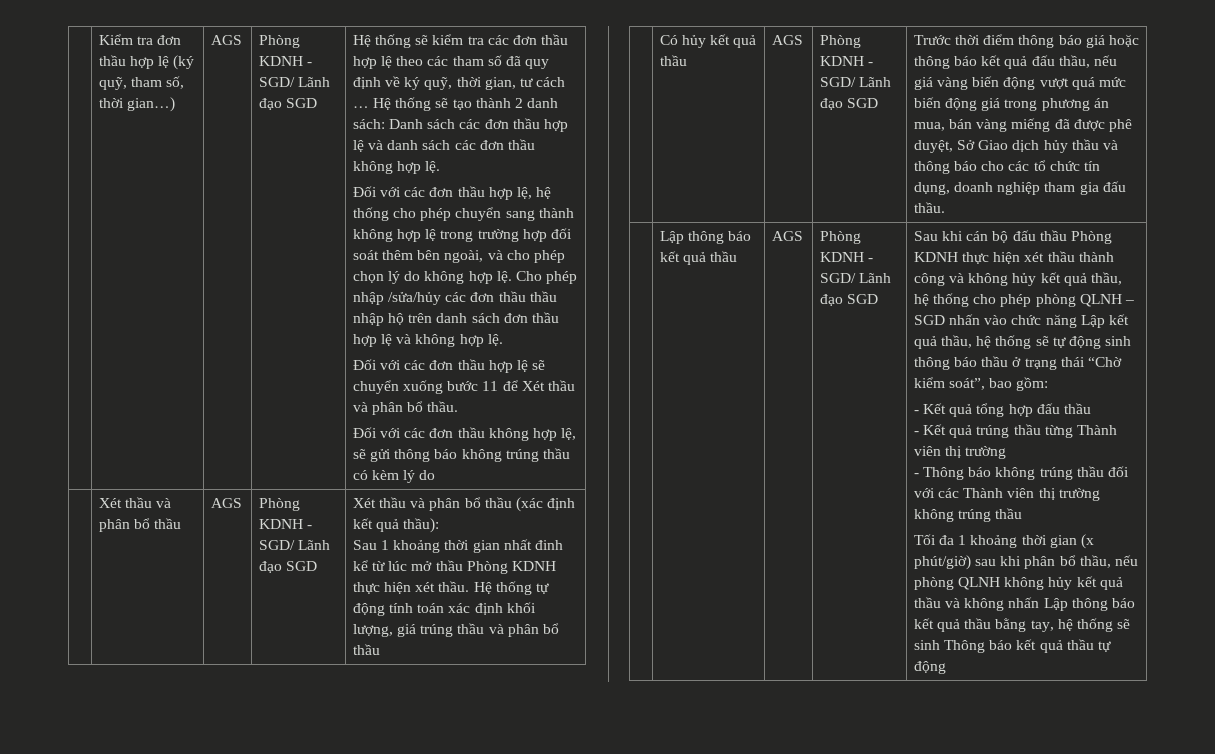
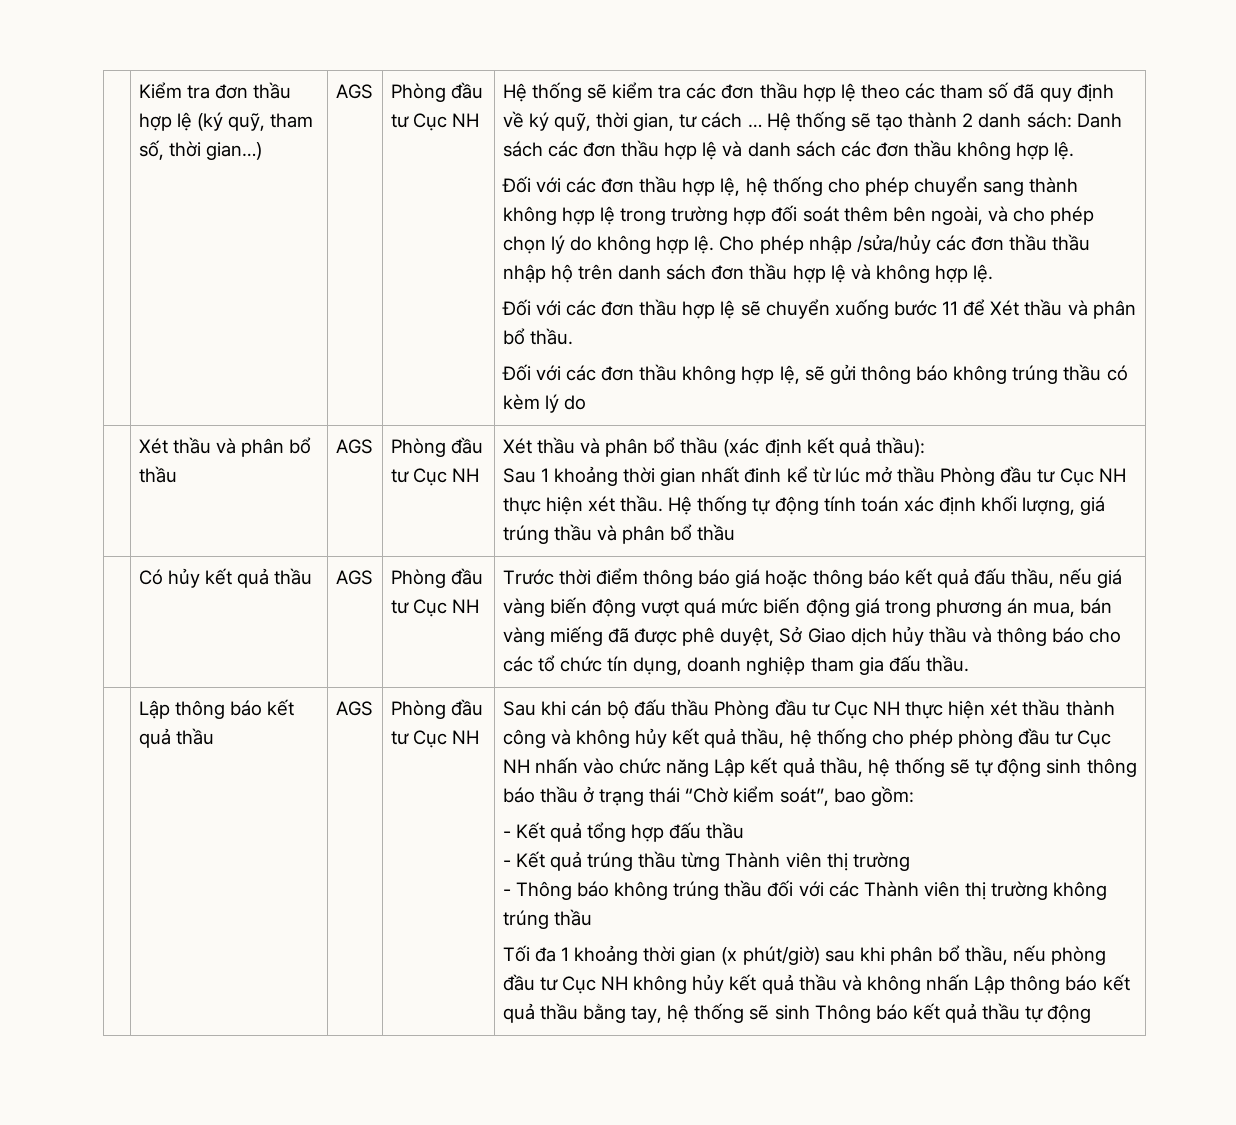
- Kiểm tra đơn thầu hợp lệ (ký quỹ, tham số, thời gian…) | AGS | Phòng KDNH - SGD/ Lãnh đạo SGD
+ Kiểm tra đơn thầu hợp lệ (ký quỹ, tham số, thời gian…) | AGS | Phòng đầu tư Cục NH
- Xét thầu và phân bổ thầu | AGS | Phòng KDNH - SGD/ Lãnh đạo SGD
+ Xét thầu và phân bổ thầu | AGS | Phòng đầu tư Cục NH
- Sau 1 khoảng thời gian nhất đinh kể từ lúc mở thầu Phòng KDNH thực hiện xét thầu.
+ Sau 1 khoảng thời gian nhất đinh kể từ lúc mở thầu Phòng đầu tư Cục NH thực hiện xét thầu.
- Có hủy kết quả thầu | AGS | Phòng KDNH - SGD/ Lãnh đạo SGD
+ Có hủy kết quả thầu | AGS | Phòng đầu tư Cục NH
- Lập thông báo kết quả thầu | AGS | Phòng KDNH - SGD/ Lãnh đạo SGD
+ Lập thông báo kết quả thầu | AGS | Phòng đầu tư Cục NH
- Sau khi cán bộ đấu thầu Phòng KDNH thực hiện xét thầu thành công và không hủy kết quả thầu, hệ thống cho phép phòng QLNH – SGD nhấn vào chức năng Lập kết quả thầu, hệ thống sẽ tự động sinh thông báo thầu ở trạng thái “Chờ kiểm soát”, bao gồm:
+ Sau khi cán bộ đấu thầu Phòng đầu tư Cục NH thực hiện xét thầu thành công và không hủy kết quả thầu, hệ thống cho phép phòng đầu tư Cục NH nhấn vào chức năng Lập kết quả thầu, hệ thống sẽ tự động sinh thông báo thầu ở trạng thái “Chờ kiểm soát”, bao gồm:
- Tối đa 1 khoảng thời gian (x phút/giờ) sau khi phân bổ thầu, nếu phòng QLNH không hủy kết quả thầu và không nhấn Lập thông báo kết quả thầu bằng tay, hệ thống sẽ sinh Thông báo kết quả thầu tự động
+ Tối đa 1 khoảng thời gian (x phút/giờ) sau khi phân bổ thầu, nếu phòng đầu tư Cục NH không hủy kết quả thầu và không nhấn Lập thông báo kết quả thầu bằng tay, hệ thống sẽ sinh Thông báo kết quả thầu tự động

